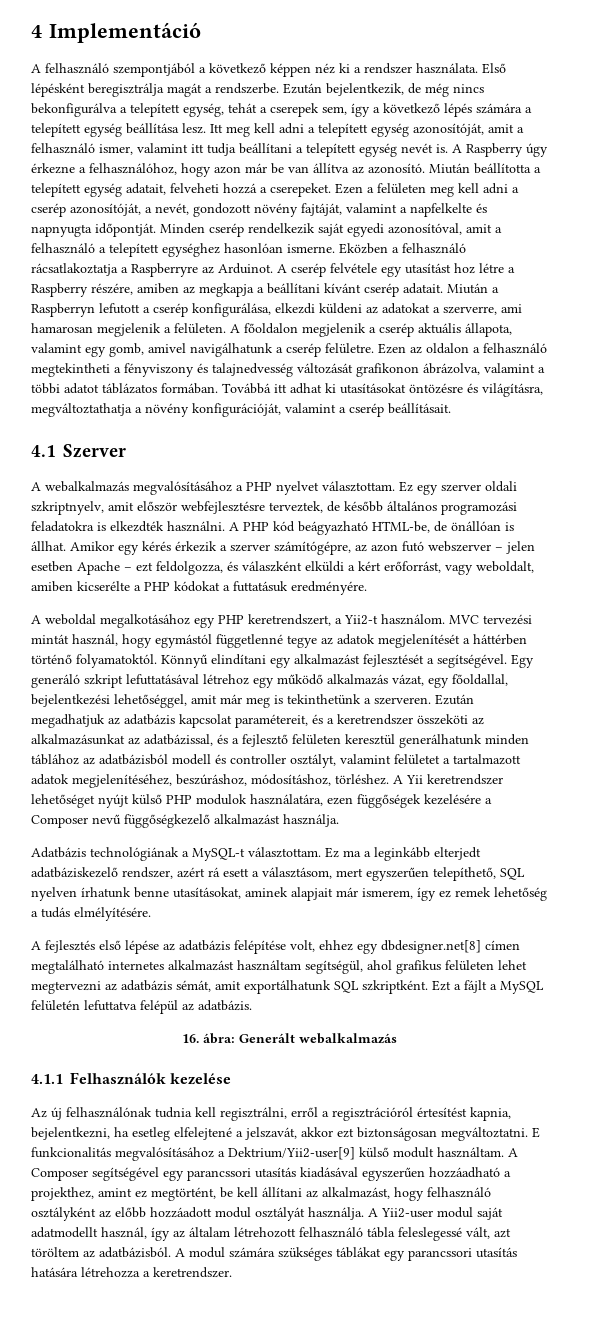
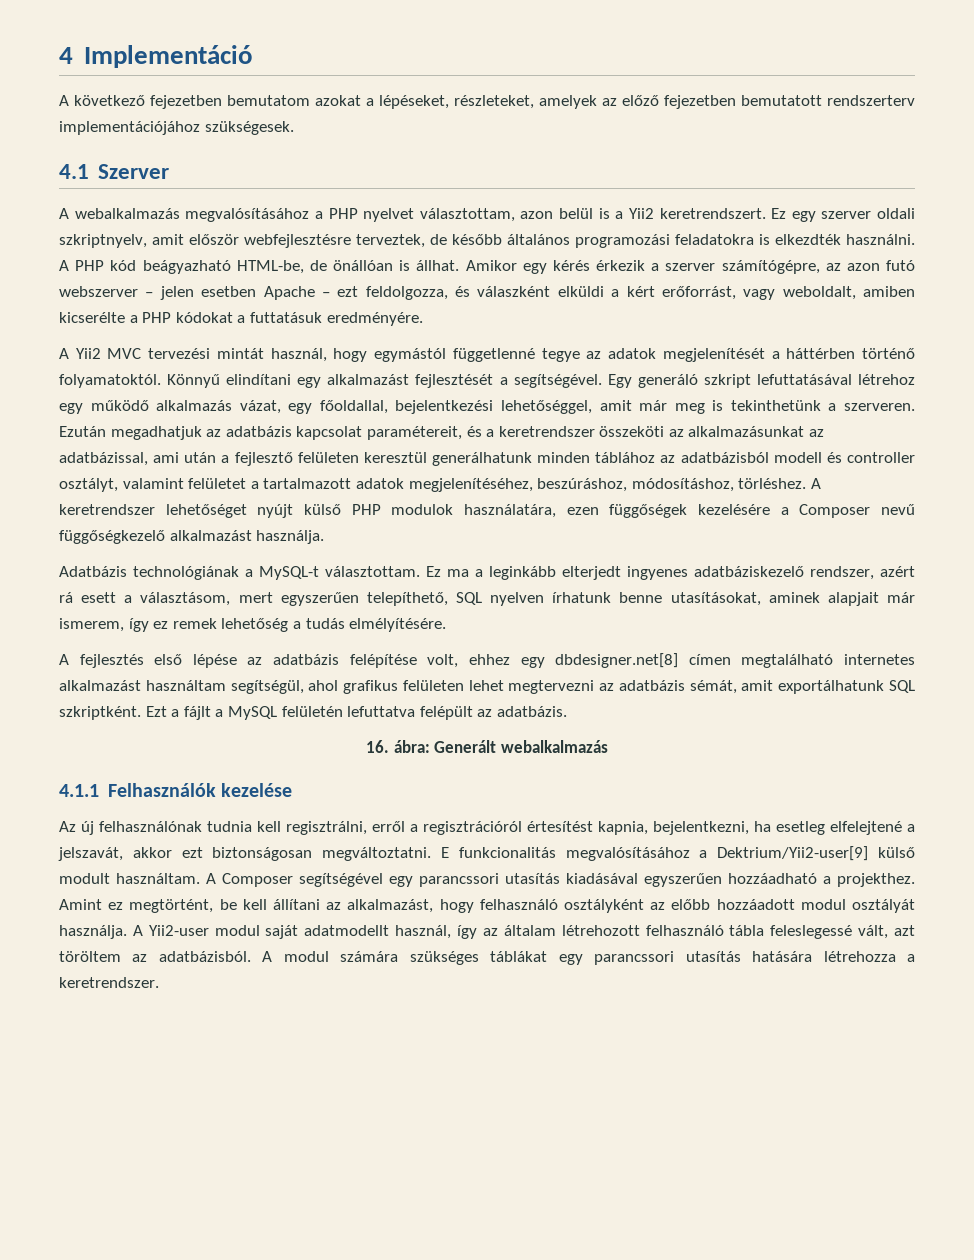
- A felhasználó szempontjából a következő képpen néz ki a rendszer használata. Első lépésként beregisztrálja magát a rendszerbe. Ezután bejelentkezik, de még nincs bekonfigurálva a telepített egység, tehát a cserepek sem, így a következő lépés számára a telepített egység beállítása lesz. Itt meg kell adni a telepített egység azonosítóját, amit a felhasználó ismer, valamint itt tudja beállítani a telepített egység nevét is. A Raspberry úgy érkezne a felhasználóhoz, hogy azon már be van állítva az azonosító. Miután beállította a telepített egység adatait, felveheti hozzá a cserepeket. Ezen a felületen meg kell adni a cserép azonosítóját, a nevét, gondozott növény fajtáját, valamint a napfelkelte és napnyugta időpontját. Minden cserép rendelkezik saját egyedi azonosítóval, amit a felhasználó a telepített egységhez hasonlóan ismerne. Eközben a felhasználó rácsatlakoztatja a Raspberryre az Arduinot. A cserép felvétele egy utasítást hoz létre a Raspberry részére, amiben az megkapja a beállítani kívánt cserép adatait. Miután a Raspberryn lefutott a cserép konfigurálása, elkezdi küldeni az adatokat a szerverre, ami hamarosan megjelenik a felületen. A főoldalon megjelenik a cserép aktuális állapota, valamint egy gomb, amivel navigálhatunk a cserép felületre. Ezen az oldalon a felhasználó megtekintheti a fényviszony és talajnedvesség változását grafikonon ábrázolva, valamint a többi adatot táblázatos formában. Továbbá itt adhat ki utasításokat öntözésre és világításra, megváltoztathatja a növény konfigurációját, valamint a cserép beállításait.
+ A következő fejezetben bemutatom azokat a lépéseket, részleteket, amelyek az előző fejezetben bemutatott rendszerterv implementációjához szükségesek.
- A webalkalmazás megvalósításához a PHP nyelvet választottam.
+ A webalkalmazás megvalósításához a PHP nyelvet választottam, azon belül is a Yii2 keretrendszert.
- A weboldal megalkotásához egy PHP keretrendszert, a Yii2-t használom. MVC tervezési mintát használ, hogy egymástól függetlenné tegye az adatok megjelenítését a háttérben történő folyamatoktól.
+ A Yii2 MVC tervezési mintát használ, hogy egymástól függetlenné tegye az adatok megjelenítését a háttérben történő folyamatoktól.
- Ezután megadhatjuk az adatbázis kapcsolat paramétereit, és a keretrendszer összeköti az alkalmazásunkat az adatbázissal, és a fejlesztő felületen keresztül generálhatunk minden táblához az adatbázisból modell és controller osztályt, valamint felületet a tartalmazott adatok megjelenítéséhez, beszúráshoz, módosításhoz, törléshez.
+ Ezután megadhatjuk az adatbázis kapcsolat paramétereit, és a keretrendszer összeköti az alkalmazásunkat az adatbázissal, ami után a fejlesztő felületen keresztül generálhatunk minden táblához az adatbázisból modell és controller osztályt, valamint felületet a tartalmazott adatok megjelenítéséhez, beszúráshoz, módosításhoz, törléshez.
- A Yii keretrendszer lehetőséget nyújt külső PHP modulok használatára, ezen függőségek kezelésére a Composer nevű függőségkezelő alkalmazást használja.
+ A keretrendszer lehetőséget nyújt külső PHP modulok használatára, ezen függőségek kezelésére a Composer nevű függőségkezelő alkalmazást használja.
- Ez ma a leginkább elterjedt adatbáziskezelő rendszer, azért rá esett a választásom, mert egyszerűen telepíthető, SQL nyelven írhatunk benne utasításokat, aminek alapjait már ismerem, így ez remek lehetőség a tudás elmélyítésére.
+ Ez ma a leginkább elterjedt ingyenes adatbáziskezelő rendszer, azért rá esett a választásom, mert egyszerűen telepíthető, SQL nyelven írhatunk benne utasításokat, aminek alapjait már ismerem, így ez remek lehetőség a tudás elmélyítésére.
- Ezt a fájlt a MySQL felületén lefuttatva felépül az adatbázis.
+ Ezt a fájlt a MySQL felületén lefuttatva felépült az adatbázis.
- A Composer segítségével egy parancssori utasítás kiadásával egyszerűen hozzáadható a projekthez, amint ez megtörtént, be kell állítani az alkalmazást, hogy felhasználó osztályként az előbb hozzáadott modul osztályát használja.
+ A Composer segítségével egy parancssori utasítás kiadásával egyszerűen hozzáadható a projekthez. Amint ez megtörtént, be kell állítani az alkalmazást, hogy felhasználó osztályként az előbb hozzáadott modul osztályát használja.

